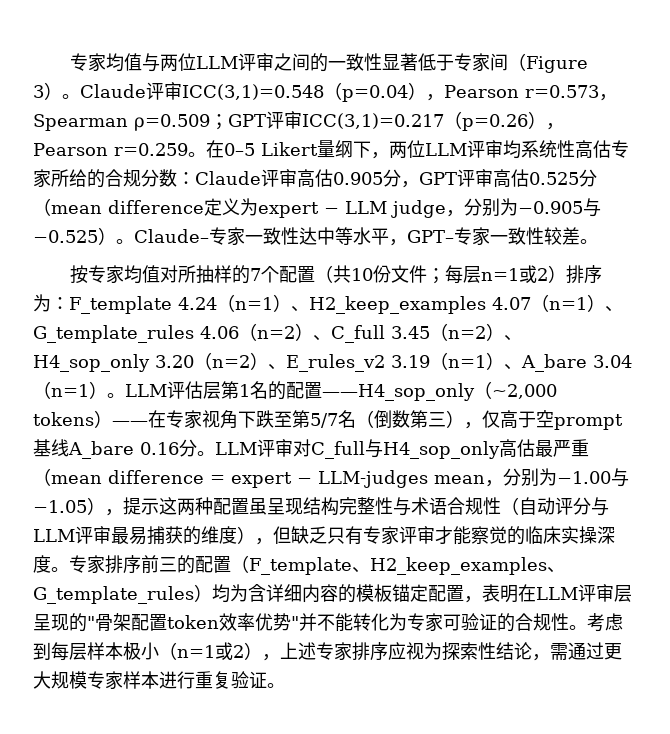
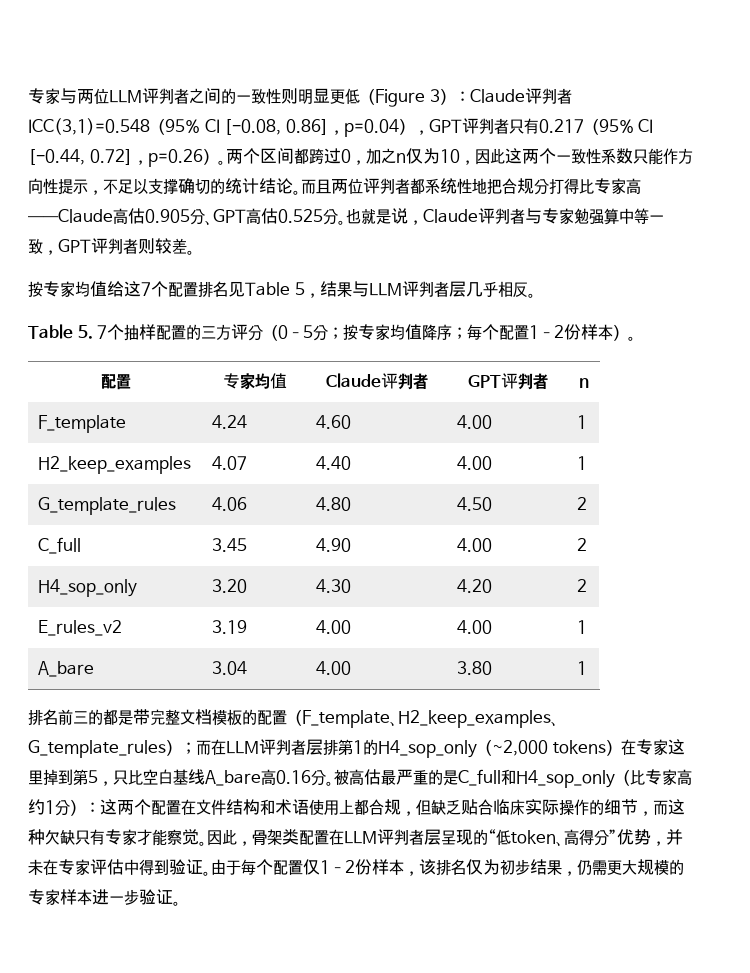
- 专家均值与两位LLM评审之间的一致性显著低于专家间（Figure 3）。Claude评审ICC(3,1)=0.548（p=0.04），Pearson r=0.573，Spearman ρ=0.509；GPT评审ICC(3,1)=0.217（p=0.26），Pearson r=0.259。在0–5 Likert量纲下，两位LLM评审均系统性高估专家所给的合规分数：Claude评审高估0.905分，GPT评审高估0.525分（mean difference定义为expert − LLM judge，分别为−0.905与−0.525）。Claude–专家一致性达中等水平，GPT–专家一致性较差。
- 按专家均值对所抽样的7个配置（共10份文件；每层n=1或2）排序为：F_template 4.24（n=1）、H2_keep_examples 4.07（n=1）、G_template_rules 4.06（n=2）、C_full 3.45（n=2）、H4_sop_only 3.20（n=2）、E_rules_v2 3.19（n=1）、A_bare 3.04（n=1）。LLM评估层第1名的配置——H4_sop_only（~2,000 tokens）——在专家视角下跌至第5/7名（倒数第三），仅高于空prompt基线A_bare 0.16分。LLM评审对C_full与H4_sop_only高估最严重（mean difference = expert − LLM-judges mean，分别为−1.00与−1.05），提示这两种配置虽呈现结构完整性与术语合规性（自动评分与LLM评审最易捕获的维度），但缺乏只有专家评审才能察觉的临床实操深度。专家排序前三的配置（F_template、H2_keep_examples、G_template_rules）均为含详细内容的模板锚定配置，表明在LLM评审层呈现的"骨架配置token效率优势"并不能转化为专家可验证的合规性。考虑到每层样本极小（n=1或2），上述专家排序应视为探索性结论，需通过更大规模专家样本进行重复验证。
+ 专家与两位LLM评判者之间的一致性则明显更低（Figure 3）：Claude评判者ICC(3,1)=0.548（95% CI [−0.08, 0.86]，p=0.04），GPT评判者只有0.217（95% CI [−0.44, 0.72]，p=0.26）。两个区间都跨过0，加之n仅为10，因此这两个一致性系数只能作方向性提示，不足以支撑确切的统计结论。而且两位评判者都系统性地把合规分打得比专家高——Claude高估0.905分、GPT高估0.525分。也就是说，Claude评判者与专家勉强算中等一致，GPT评判者则较差。
+ 按专家均值给这7个配置排名见Table 5，结果与LLM评判者层几乎相反。
+ Table 5. 7个抽样配置的三方评分（0–5分；按专家均值降序；每个配置1–2份样本）。
+ 配置 | 专家均值 | Claude评判者 | GPT评判者 | n
+ F_template | 4.24 | 4.60 | 4.00 | 1
+ H2_keep_examples | 4.07 | 4.40 | 4.00 | 1
+ G_template_rules | 4.06 | 4.80 | 4.50 | 2
+ C_full | 3.45 | 4.90 | 4.00 | 2
+ H4_sop_only | 3.20 | 4.30 | 4.20 | 2
+ E_rules_v2 | 3.19 | 4.00 | 4.00 | 1
+ A_bare | 3.04 | 4.00 | 3.80 | 1
+ 排名前三的都是带完整文档模板的配置（F_template、H2_keep_examples、G_template_rules）；而在LLM评判者层排第1的H4_sop_only（~2,000 tokens）在专家这里掉到第5，只比空白基线A_bare高0.16分。被高估最严重的是C_full和H4_sop_only（比专家高约1分）：这两个配置在文件结构和术语使用上都合规，但缺乏贴合临床实际操作的细节，而这种欠缺只有专家才能察觉。因此，骨架类配置在LLM评判者层呈现的“低token、高得分”优势，并未在专家评估中得到验证。由于每个配置仅1–2份样本，该排名仅为初步结果，仍需更大规模的专家样本进一步验证。

